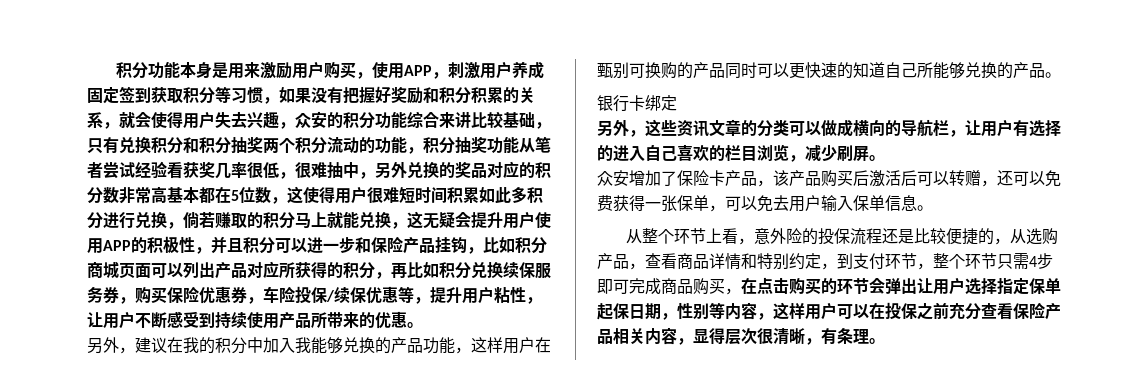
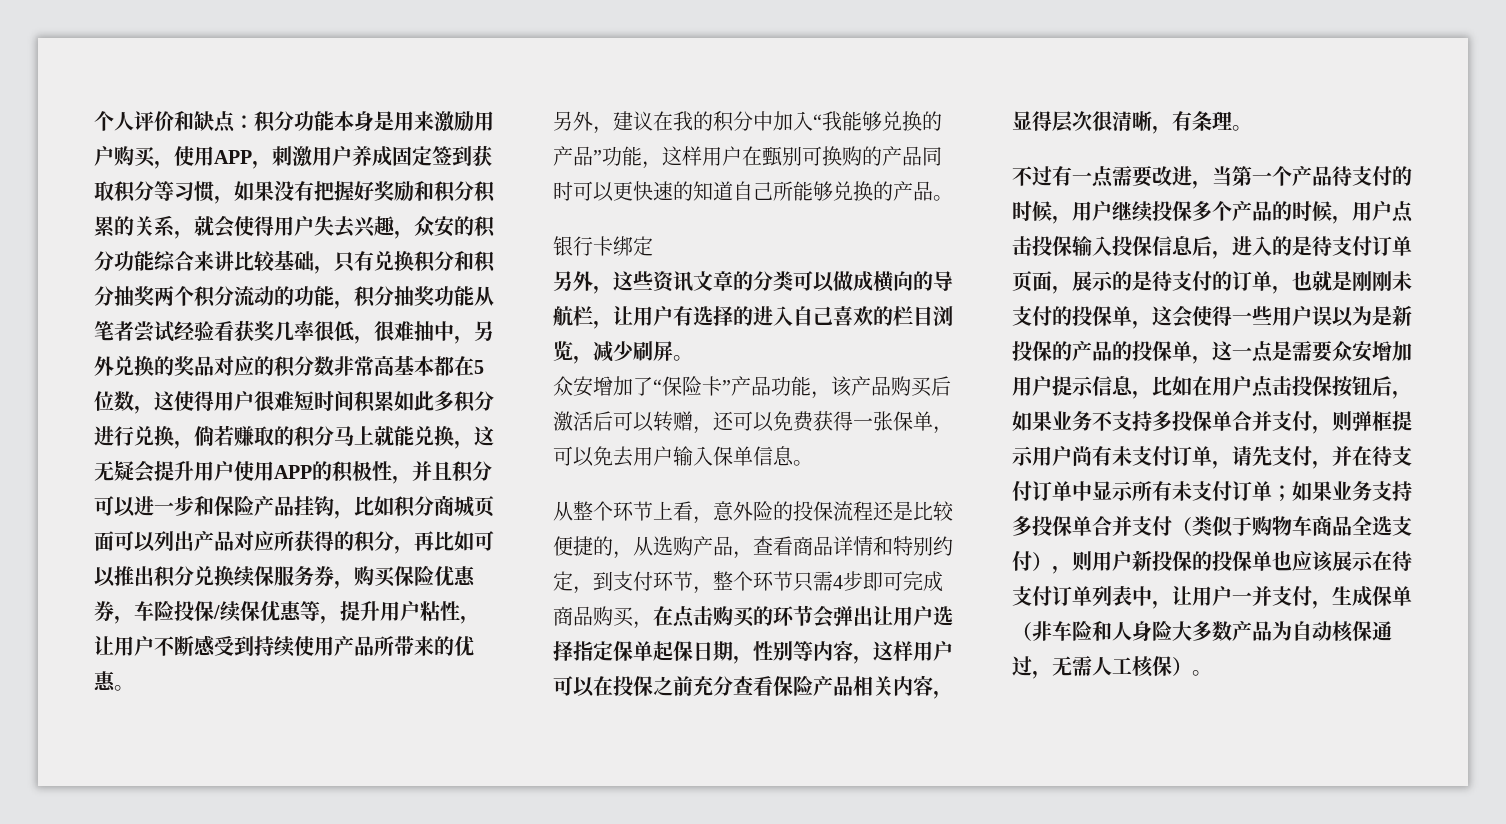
+ 个人评价和缺点：
- 积分功能本身是用来激励用户购买，使用APP，刺激用户养成固定签到获取积分等习惯，如果没有把握好奖励和积分积累的关系，就会使得用户失去兴趣，众安的积分功能综合来讲比较基础，只有兑换积分和积分抽奖两个积分流动的功能，积分抽奖功能从笔者尝试经验看获奖几率很低，很难抽中，另外兑换的奖品对应的积分数非常高基本都在5位数，这使得用户很难短时间积累如此多积分进行兑换，倘若赚取的积分马上就能兑换，这无疑会提升用户使用APP的积极性，并且积分可以进一步和保险产品挂钩，比如积分商城页面可以列出产品对应所获得的积分，再比如积分兑换续保服务券，购买保险优惠券，车险投保/续保优惠等，提升用户粘性，让用户不断感受到持续使用产品所带来的优惠。
+ 积分功能本身是用来激励用户购买，使用APP，刺激用户养成固定签到获取积分等习惯，如果没有把握好奖励和积分积累的关系，就会使得用户失去兴趣，众安的积分功能综合来讲比较基础，只有兑换积分和积分抽奖两个积分流动的功能，积分抽奖功能从笔者尝试经验看获奖几率很低，很难抽中，另外兑换的奖品对应的积分数非常高基本都在5位数，这使得用户很难短时间积累如此多积分进行兑换，倘若赚取的积分马上就能兑换，这无疑会提升用户使用APP的积极性，并且积分可以进一步和保险产品挂钩，比如积分商城页面可以列出产品对应所获得的积分，再比如可以推出积分兑换续保服务券，购买保险优惠券，车险投保/续保优惠等，提升用户粘性，让用户不断感受到持续使用产品所带来的优惠。
- 另外，建议在我的积分中加入我能够兑换的产品功能，这样用户在甄别可换购的产品同时可以更快速的知道自己所能够兑换的产品。
+ 另外，建议在我的积分中加入“我能够兑换的产品”功能，这样用户在甄别可换购的产品同时可以更快速的知道自己所能够兑换的产品。
- 众安增加了保险卡产品，该产品购买后激活后可以转赠，还可以免费获得一张保单，可以免去用户输入保单信息。
+ 众安增加了“保险卡”产品功能，该产品购买后激活后可以转赠，还可以免费获得一张保单，可以免去用户输入保单信息。
+ 不过有一点需要改进，当第一个产品待支付的时候，用户继续投保多个产品的时候，用户点击投保输入投保信息后，进入的是待支付订单页面，展示的是待支付的订单，也就是刚刚未支付的投保单，这会使得一些用户误以为是新投保的产品的投保单，这一点是需要众安增加用户提示信息，比如在用户点击投保按钮后，如果业务不支持多投保单合并支付，则弹框提示用户尚有未支付订单，请先支付，并在待支付订单中显示所有未支付订单；如果业务支持多投保单合并支付（类似于购物车商品全选支付），则用户新投保的投保单也应该展示在待支付订单列表中，让用户一并支付，生成保单（非车险和人身险大多数产品为自动核保通过，无需人工核保）。

